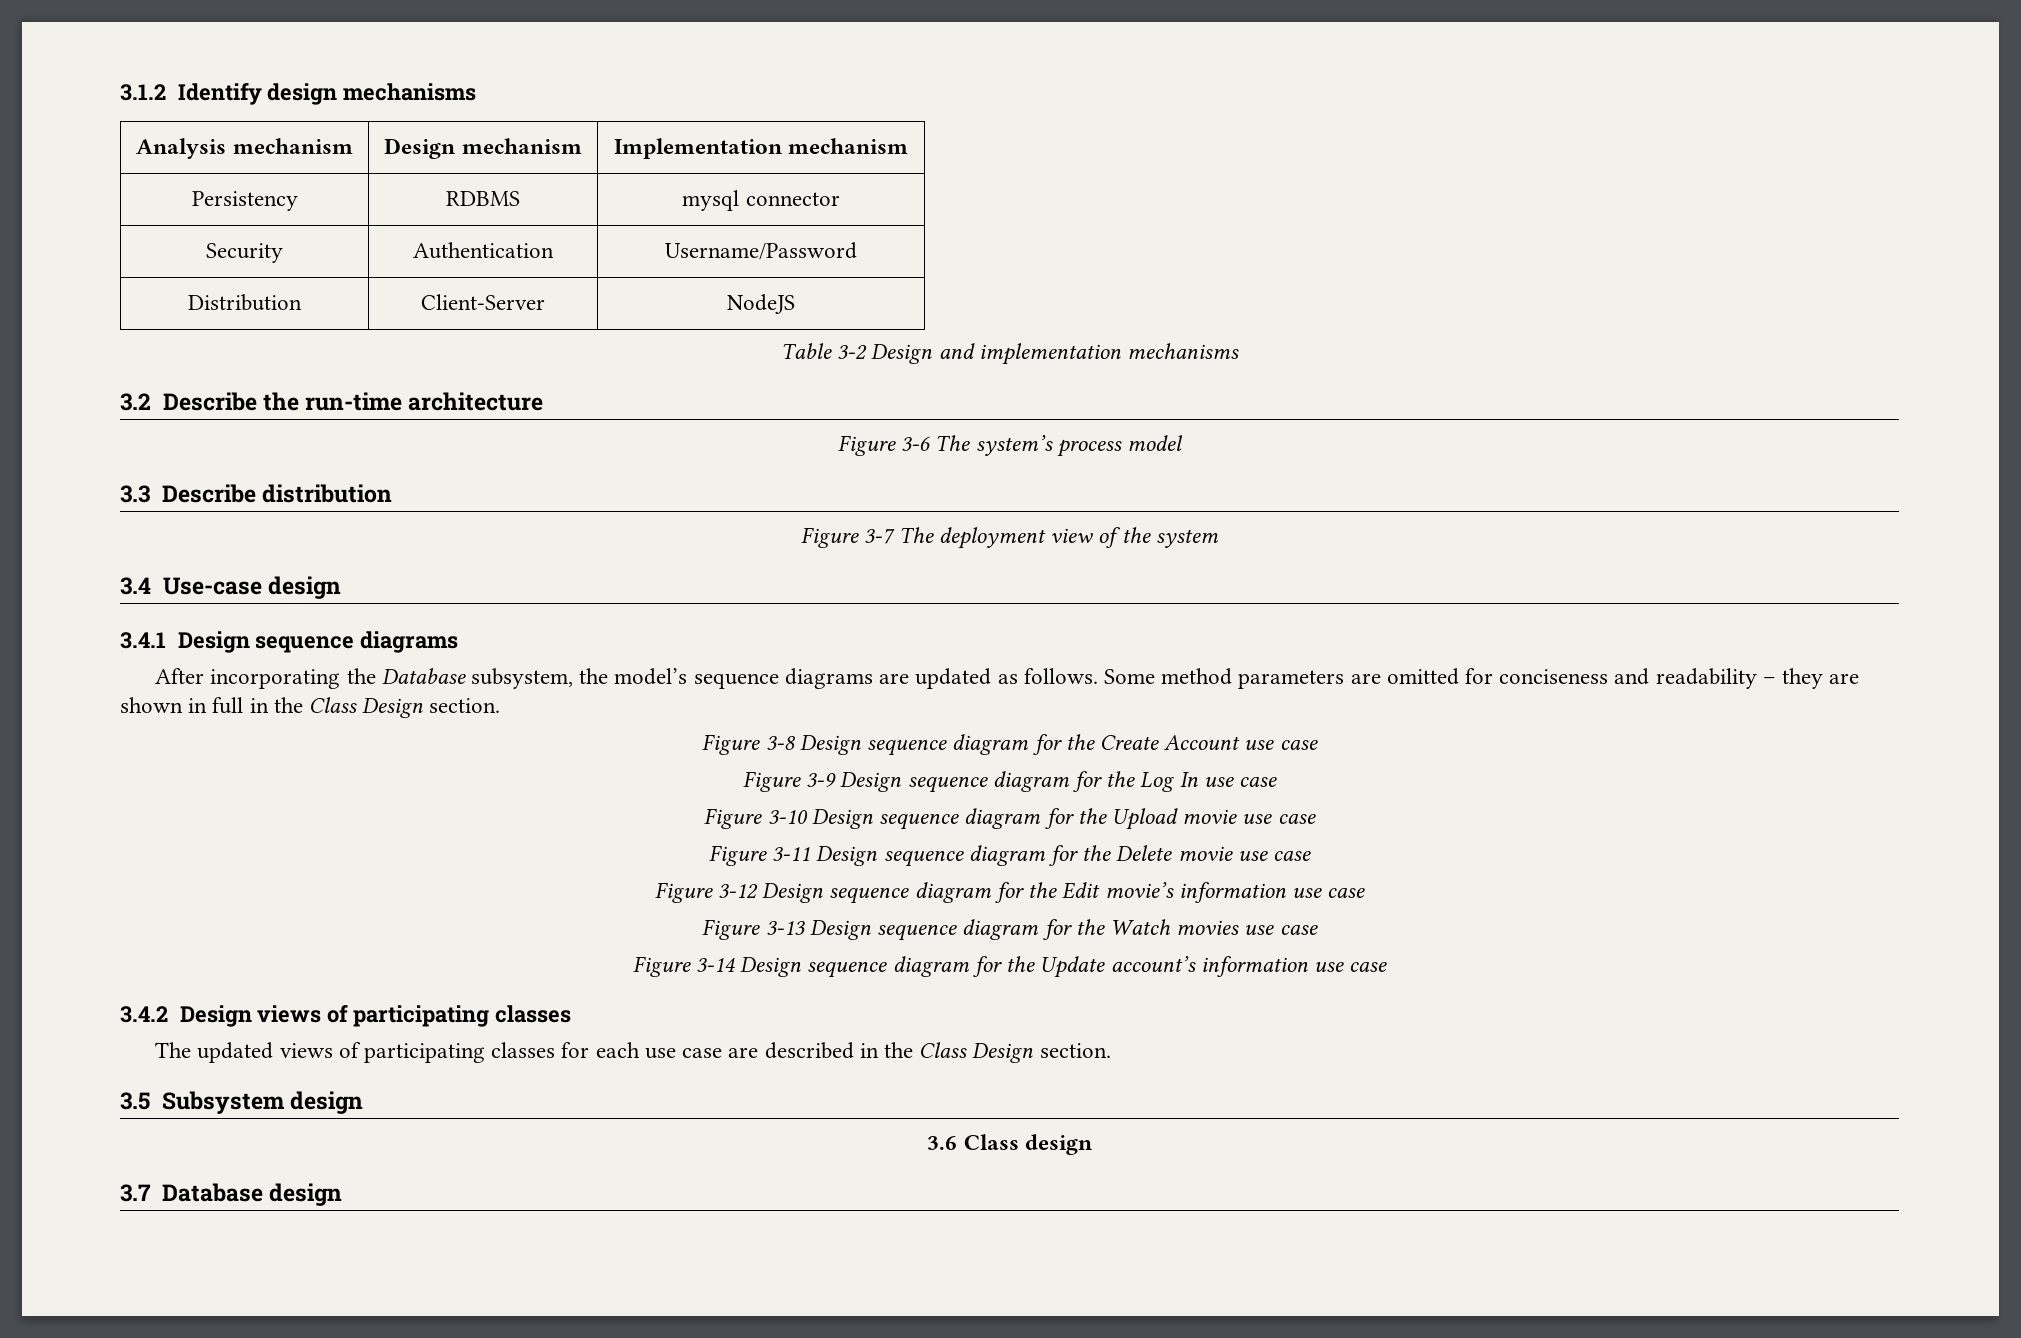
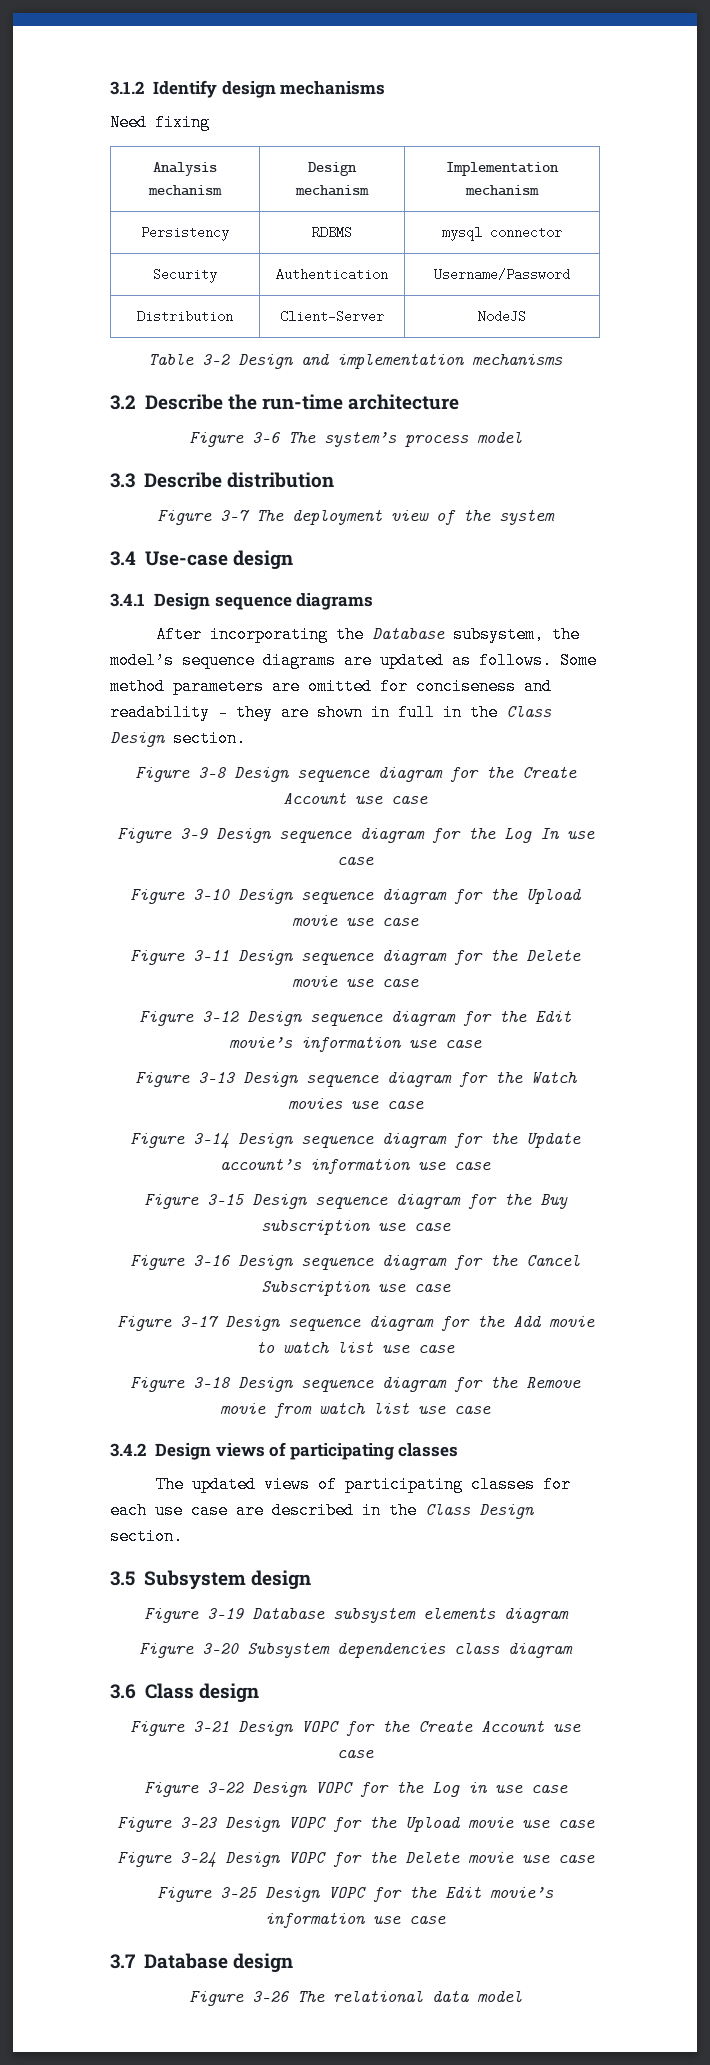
+ Need fixing
+ Figure 3-15 Design sequence diagram for the Buy subscription use case
+ Figure 3-16 Design sequence diagram for the Cancel Subscription use case
+ Figure 3-17 Design sequence diagram for the Add movie to watch list use case
+ Figure 3-18 Design sequence diagram for the Remove movie from watch list use case
+ Figure 3-19 Database subsystem elements diagram
+ Figure 3-20 Subsystem dependencies class diagram
  3.6 Class design
+ Figure 3-21 Design VOPC for the Create Account use case
+ Figure 3-22 Design VOPC for the Log in use case
+ Figure 3-23 Design VOPC for the Upload movie use case
+ Figure 3-24 Design VOPC for the Delete movie use case
+ Figure 3-25 Design VOPC for the Edit movie’s information use case
  3.7 Database design
+ Figure 3-26 The relational data model

